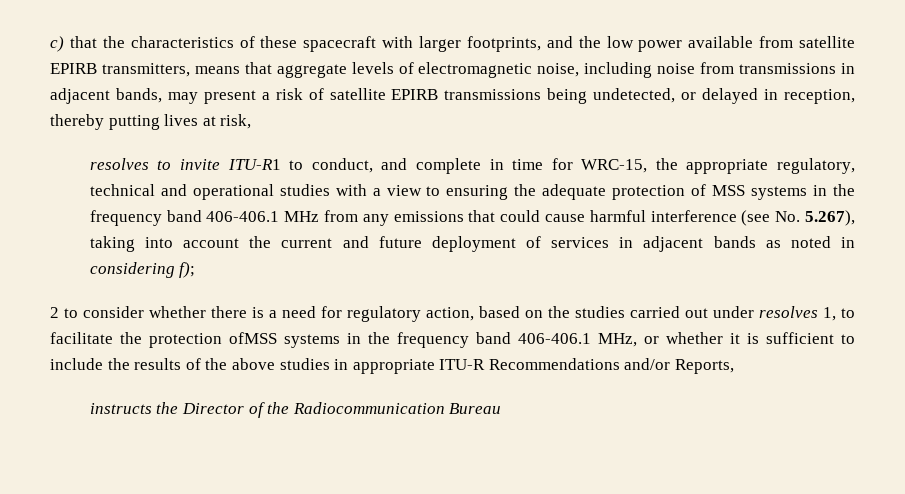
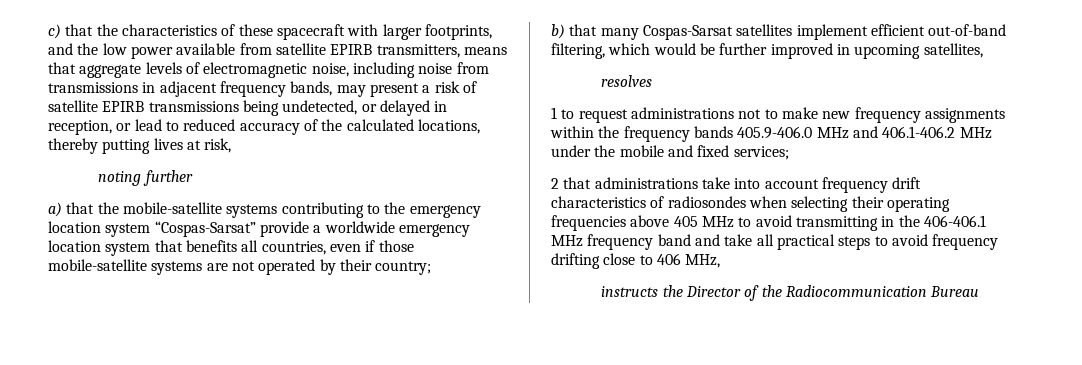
- c) that the characteristics of these spacecraft with larger footprints, and the low power available from satellite EPIRB transmitters, means that aggregate levels of electromagnetic noise, including noise from transmissions in adjacent bands, may present a risk of satellite EPIRB transmissions being undetected, or delayed in reception, thereby putting lives at risk,
+ c) that the characteristics of these spacecraft with larger footprints, and the low power available from satellite EPIRB transmitters, means that aggregate levels of electromagnetic noise, including noise from transmissions in adjacent frequency bands, may present a risk of satellite EPIRB transmissions being undetected, or delayed in reception, or lead to reduced accuracy of the calculated locations, thereby putting lives at risk,
- resolves to invite ITU-R1 to conduct, and complete in time for WRC-15, the appropriate regulatory, technical and operational studies with a view to ensuring the adequate protection of MSS systems in the frequency band 406-406.1 MHz from any emissions that could cause harmful interference (see No. 5.267), taking into account the current and future deployment of services in adjacent bands as noted in considering f);
- 2 to consider whether there is a need for regulatory action, based on the studies carried out under resolves 1, to facilitate the protection ofMSS systems in the frequency band 406-406.1 MHz, or whether it is sufficient to include the results of the above studies in appropriate ITU-R Recommendations and/or Reports,
+ noting further
+ a) that the mobile-satellite systems contributing to the emergency location system “Cospas-Sarsat” provide a worldwide emergency location system that benefits all countries, even if those mobile-satellite systems are not operated by their country;
+ b) that many Cospas-Sarsat satellites implement efficient out-of-band filtering, which would be further improved in upcoming satellites,
+ resolves
+ 1 to request administrations not to make new frequency assignments within the frequency bands 405.9-406.0 MHz and 406.1-406.2 MHz under the mobile and fixed services;
+ 2 that administrations take into account frequency drift characteristics of radiosondes when selecting their operating frequencies above 405 MHz to avoid transmitting in the 406-406.1 MHz frequency band and take all practical steps to avoid frequency drifting close to 406 MHz,

